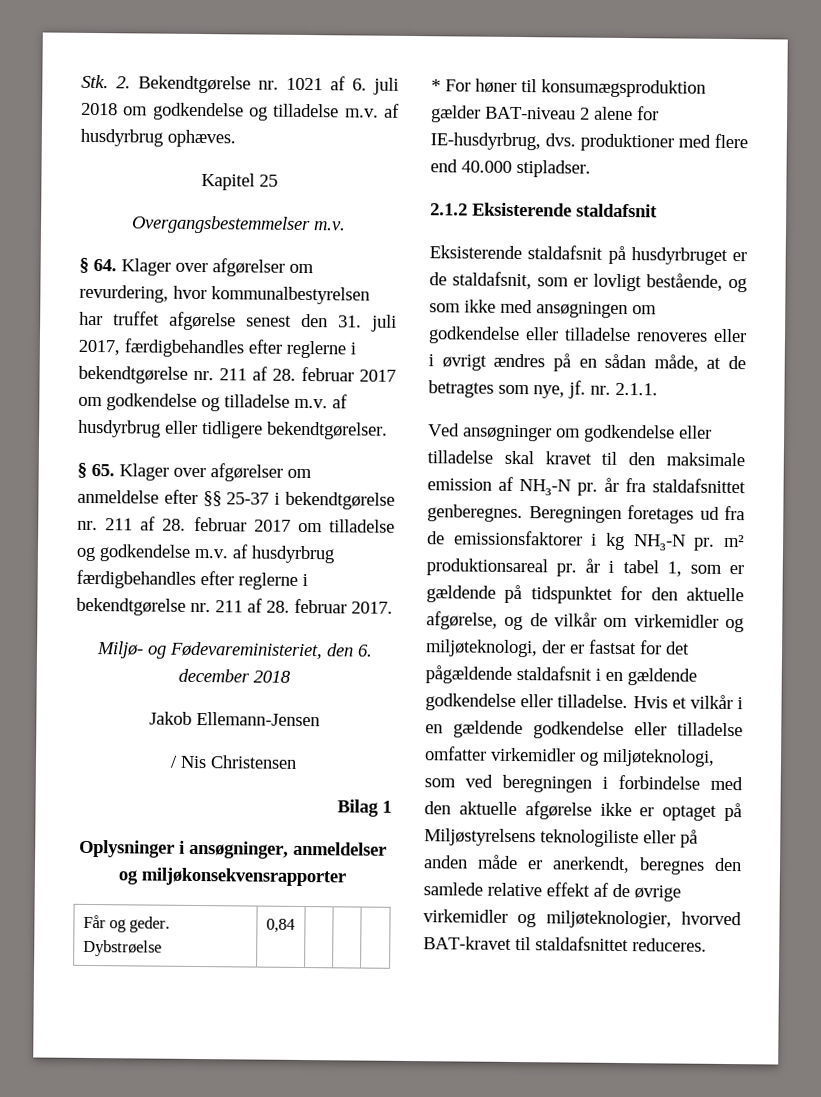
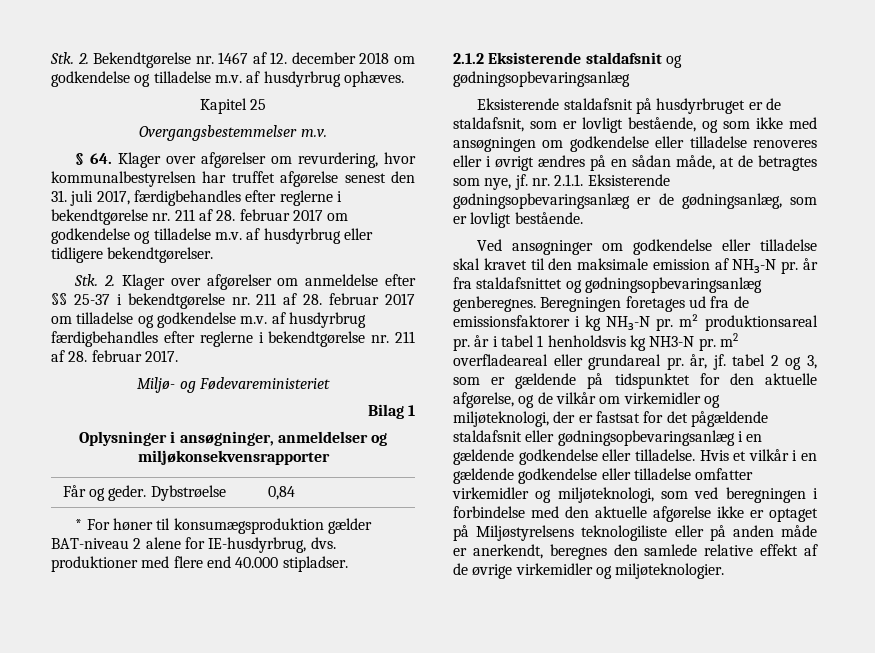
- Stk. 2. Bekendtgørelse nr. 1021 af 6. juli 2018 om godkendelse og tilladelse m.v. af husdyrbrug ophæves.
+ Stk. 2. Bekendtgørelse nr. 1467 af 12. december 2018 om godkendelse og tilladelse m.v. af husdyrbrug ophæves.
- § 65. Klager over afgørelser om anmeldelse efter §§ 25-37 i bekendtgørelse nr. 211 af 28. februar 2017 om tilladelse og godkendelse m.v. af husdyrbrug færdigbehandles efter reglerne i bekendtgørelse nr. 211 af 28. februar 2017.
+ Stk. 2. Klager over afgørelser om anmeldelse efter §§ 25-37 i bekendtgørelse nr. 211 af 28. februar 2017 om tilladelse og godkendelse m.v. af husdyrbrug færdigbehandles efter reglerne i bekendtgørelse nr. 211 af 28. februar 2017.
- Miljø- og Fødevareministeriet, den 6. december 2018
- Jakob Ellemann-Jensen
- / Nis Christensen
+ Miljø- og Fødevareministeriet
- 2.1.2 Eksisterende staldafsnit
+ 2.1.2 Eksisterende staldafsnit og gødningsopbevaringsanlæg
- Eksisterende staldafsnit på husdyrbruget er de staldafsnit, som er lovligt bestående, og som ikke med ansøgningen om godkendelse eller tilladelse renoveres eller i øvrigt ændres på en sådan måde, at de betragtes som nye, jf. nr. 2.1.1.
+ Eksisterende staldafsnit på husdyrbruget er de staldafsnit, som er lovligt bestående, og som ikke med ansøgningen om godkendelse eller tilladelse renoveres eller i øvrigt ændres på en sådan måde, at de betragtes som nye, jf. nr. 2.1.1. Eksisterende gødningsopbevaringsanlæg er de gødningsanlæg, som er lovligt bestående.
- Ved ansøgninger om godkendelse eller tilladelse skal kravet til den maksimale emission af NH₃-N pr. år fra staldafsnittet genberegnes.
+ Ved ansøgninger om godkendelse eller tilladelse skal kravet til den maksimale emission af NH₃-N pr. år fra staldafsnittet og gødningsopbevaringsanlæg genberegnes.
- Beregningen foretages ud fra de emissionsfaktorer i kg NH₃-N pr. m² produktionsareal pr. år i tabel 1, som er gældende på tidspunktet for den aktuelle afgørelse, og de vilkår om virkemidler og miljøteknologi, der er fastsat for det pågældende staldafsnit i en gældende godkendelse eller tilladelse.
+ Beregningen foretages ud fra de emissionsfaktorer i kg NH₃-N pr. m² produktionsareal pr. år i tabel 1 henholdsvis kg NH3-N pr. m2 overfladeareal eller grundareal pr. år, jf. tabel 2 og 3, som er gældende på tidspunktet for den aktuelle afgørelse, og de vilkår om virkemidler og miljøteknologi, der er fastsat for det pågældende staldafsnit eller gødningsopbevaringsanlæg i en gældende godkendelse eller tilladelse.
- Hvis et vilkår i en gældende godkendelse eller tilladelse omfatter virkemidler og miljøteknologi, som ved beregningen i forbindelse med den aktuelle afgørelse ikke er optaget på Miljøstyrelsens teknologiliste eller på anden måde er anerkendt, beregnes den samlede relative effekt af de øvrige virkemidler og miljøteknologier, hvorved BAT-kravet til staldafsnittet reduceres.
+ Hvis et vilkår i en gældende godkendelse eller tilladelse omfatter virkemidler og miljøteknologi, som ved beregningen i forbindelse med den aktuelle afgørelse ikke er optaget på Miljøstyrelsens teknologiliste eller på anden måde er anerkendt, beregnes den samlede relative effekt af de øvrige virkemidler og miljøteknologier.

